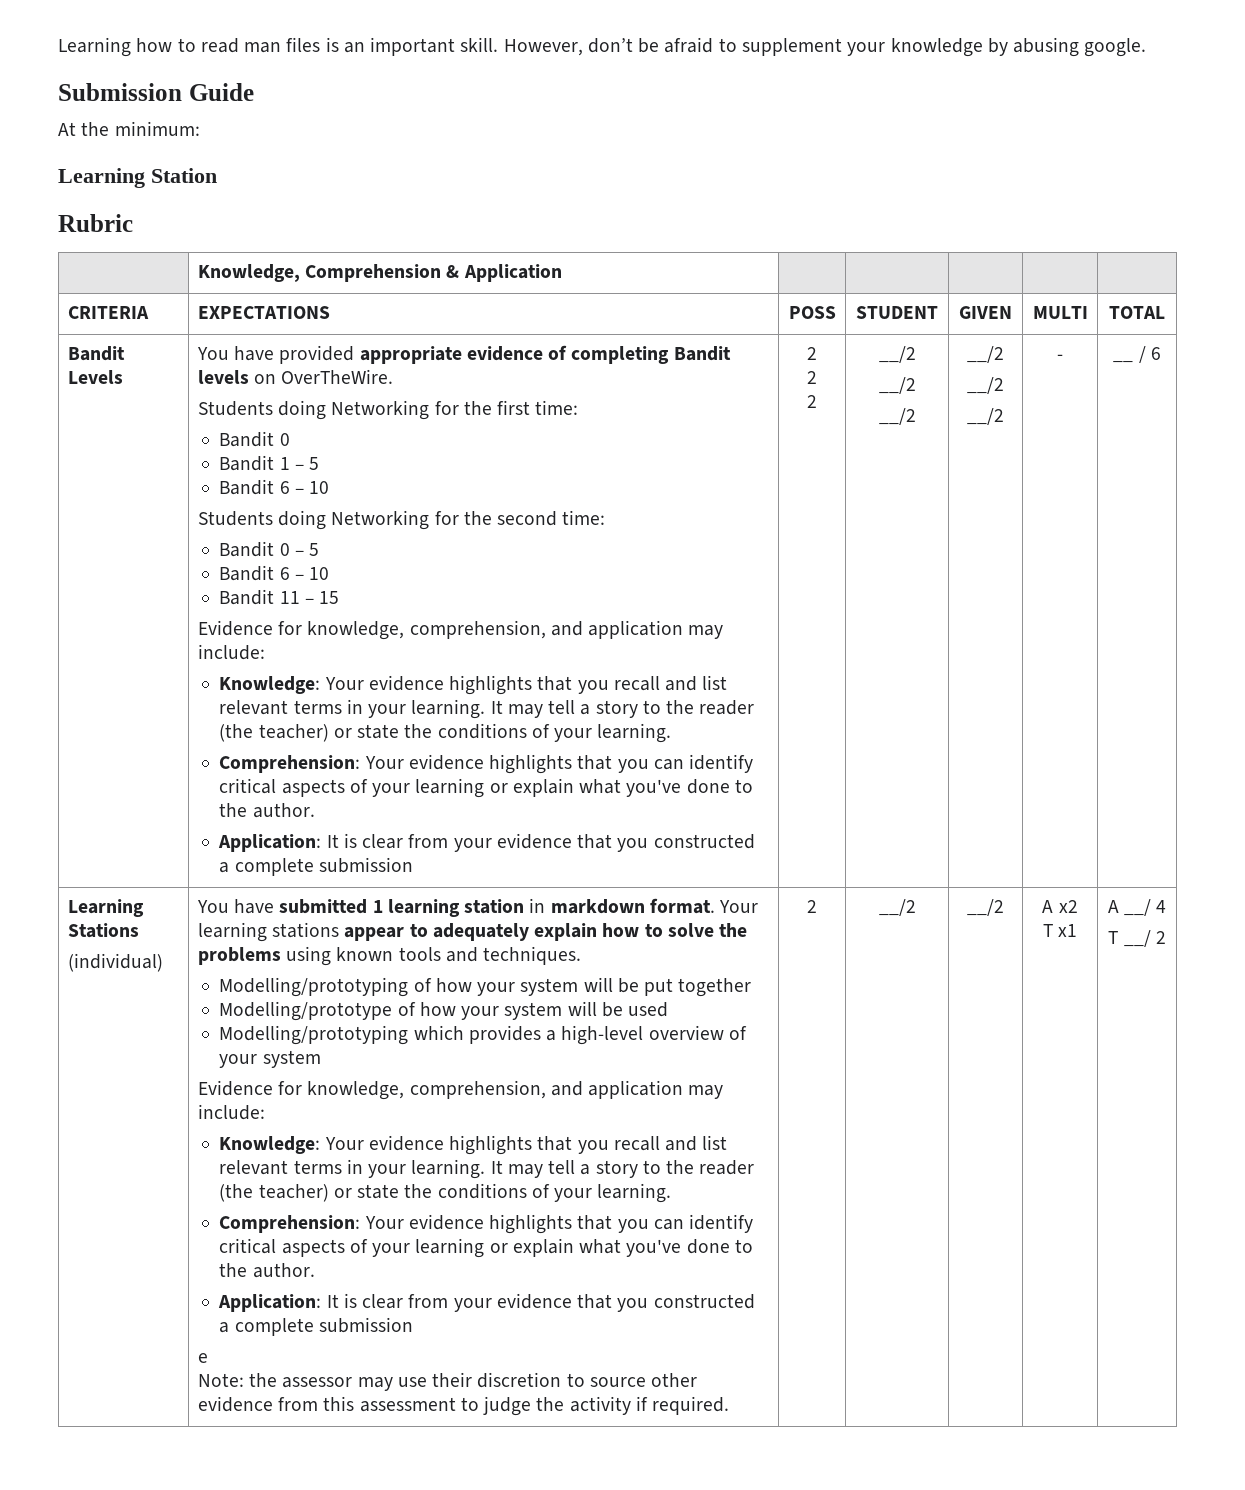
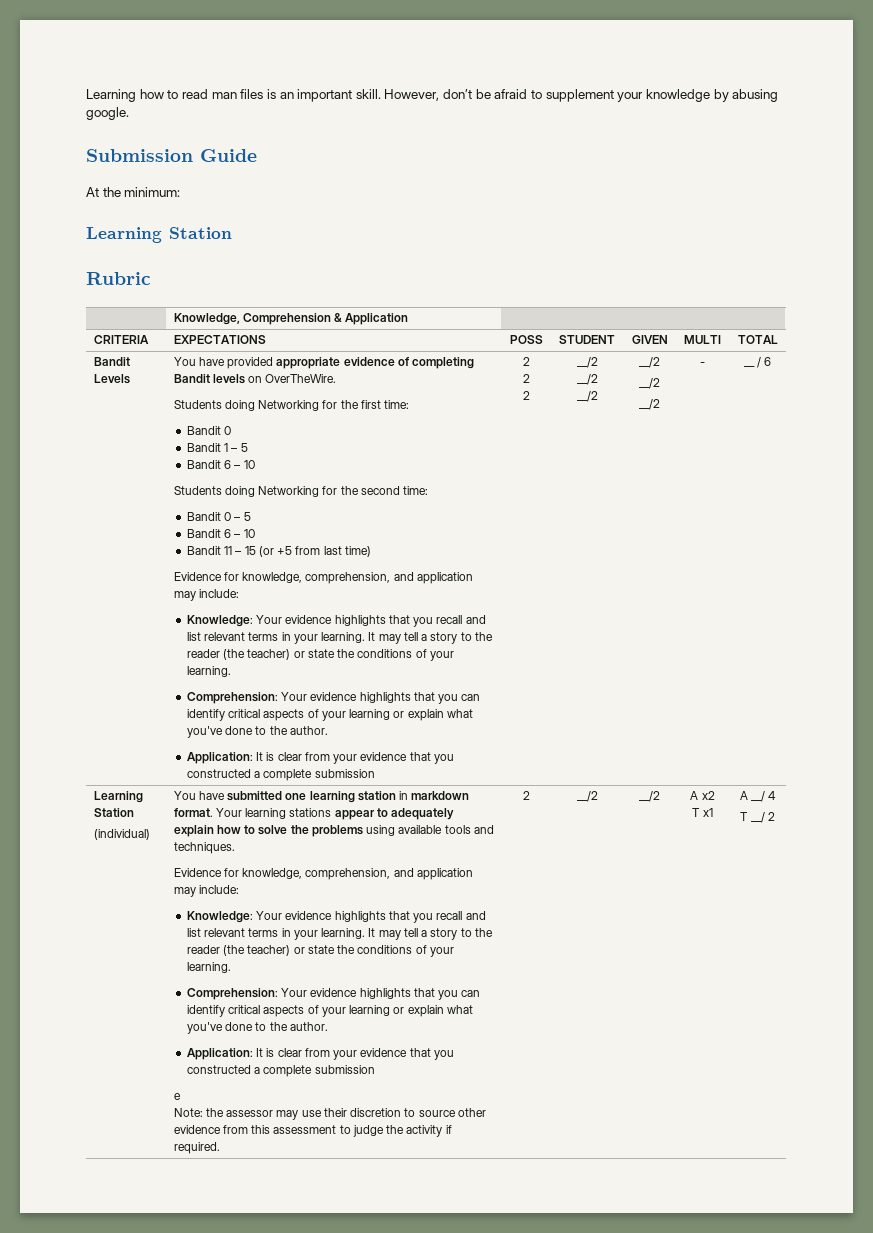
- Bandit 11 – 15
+ Bandit 11 – 15 (or +5 from last time)
  __ / 6
- Learning Stations
+ Learning Station
- You have submitted 1 learning station in markdown format.
+ You have submitted one learning station in markdown format.
- Your learning stations appear to adequately explain how to solve the problems using known tools and techniques.
+ Your learning stations appear to adequately explain how to solve the problems using available tools and techniques.
- Modelling/prototyping of how your system will be put together
- Modelling/prototype of how your system will be used
- Modelling/prototyping which provides a high-level overview of your system

